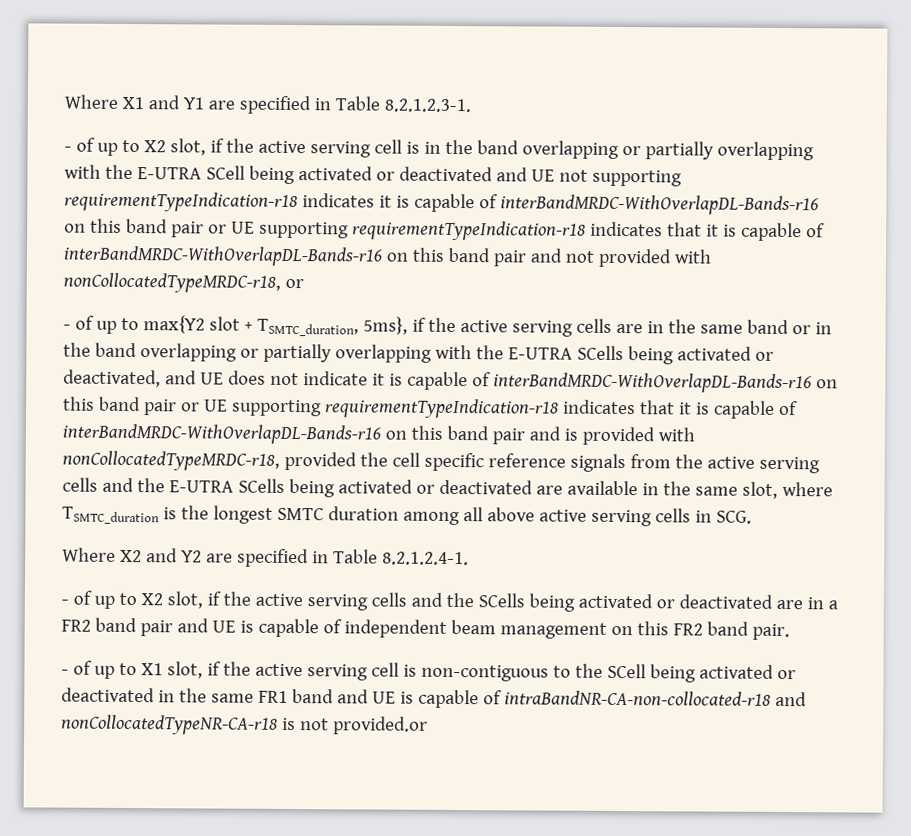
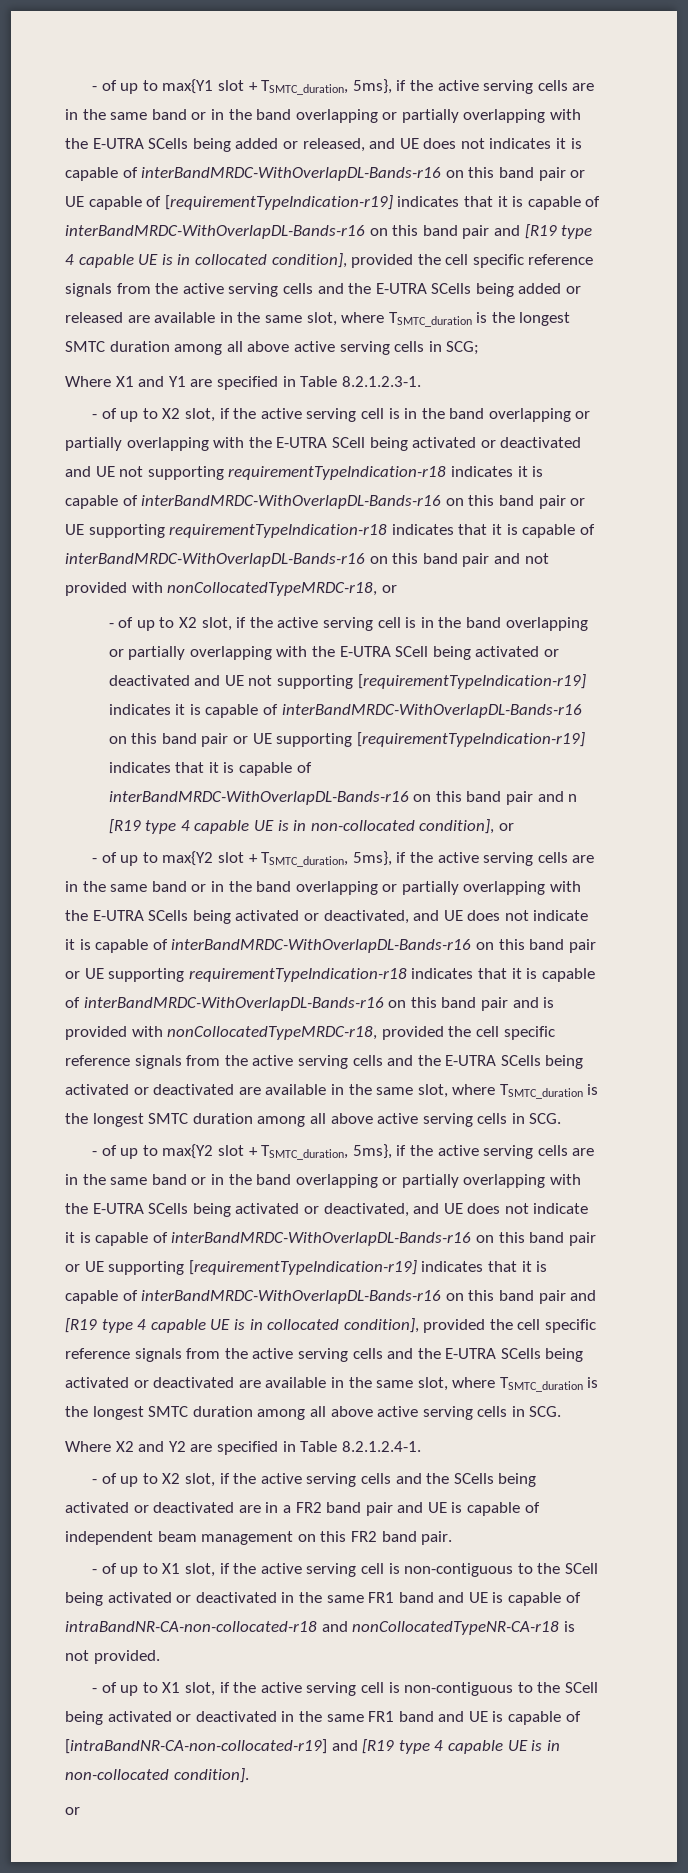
+ - of up to max{Y1 slot + TSMTC_duration, 5ms}, if the active serving cells are in the same band or in the band overlapping or partially overlapping with the E-UTRA SCells being added or released, and UE does not indicates it is capable of interBandMRDC-WithOverlapDL-Bands-r16 on this band pair or UE capable of [requirementTypeIndication-r19] indicates that it is capable of interBandMRDC-WithOverlapDL-Bands-r16 on this band pair and [R19 type 4 capable UE is in collocated condition], provided the cell specific reference signals from the active serving cells and the E-UTRA SCells being added or released are available in the same slot, where TSMTC_duration is the longest SMTC duration among all above active serving cells in SCG;
+ - of up to X2 slot, if the active serving cell is in the band overlapping or partially overlapping with the E-UTRA SCell being activated or deactivated and UE not supporting [requirementTypeIndication-r19] indicates it is capable of interBandMRDC-WithOverlapDL-Bands-r16 on this band pair or UE supporting [requirementTypeIndication-r19] indicates that it is capable of interBandMRDC-WithOverlapDL-Bands-r16 on this band pair and n [R19 type 4 capable UE is in non-collocated condition], or
+ - of up to max{Y2 slot + TSMTC_duration, 5ms}, if the active serving cells are in the same band or in the band overlapping or partially overlapping with the E-UTRA SCells being activated or deactivated, and UE does not indicate it is capable of interBandMRDC-WithOverlapDL-Bands-r16 on this band pair or UE supporting [requirementTypeIndication-r19] indicates that it is capable of interBandMRDC-WithOverlapDL-Bands-r16 on this band pair and [R19 type 4 capable UE is in collocated condition], provided the cell specific reference signals from the active serving cells and the E-UTRA SCells being activated or deactivated are available in the same slot, where TSMTC_duration is the longest SMTC duration among all above active serving cells in SCG.
- - of up to X1 slot, if the active serving cell is non-contiguous to the SCell being activated or deactivated in the same FR1 band and UE is capable of intraBandNR-CA-non-collocated-r18 and nonCollocatedTypeNR-CA-r18 is not provided.or
+ - of up to X1 slot, if the active serving cell is non-contiguous to the SCell being activated or deactivated in the same FR1 band and UE is capable of intraBandNR-CA-non-collocated-r18 and nonCollocatedTypeNR-CA-r18 is not provided.
+ - of up to X1 slot, if the active serving cell is non-contiguous to the SCell being activated or deactivated in the same FR1 band and UE is capable of [intraBandNR-CA-non-collocated-r19] and [R19 type 4 capable UE is in non-collocated condition].
+ or

